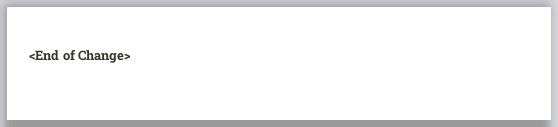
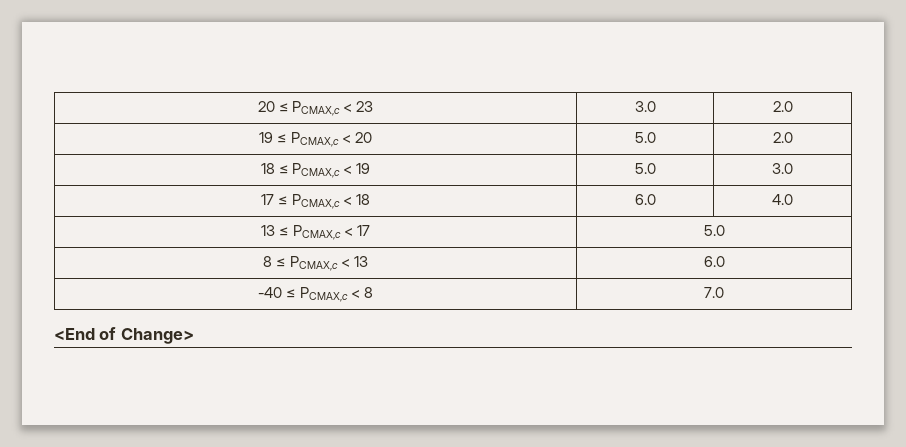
+ 20 ≤ PCMAX,c < 23 | 3.0 | 2.0
+ 19 ≤ PCMAX,c < 20 | 5.0 | 2.0
+ 18 ≤ PCMAX,c < 19 | 5.0 | 3.0
+ 17 ≤ PCMAX,c < 18 | 6.0 | 4.0
+ 13 ≤ PCMAX,c < 17 | 5.0
+ 8 ≤ PCMAX,c < 13 | 6.0
+ -40 ≤ PCMAX,c < 8 | 7.0

